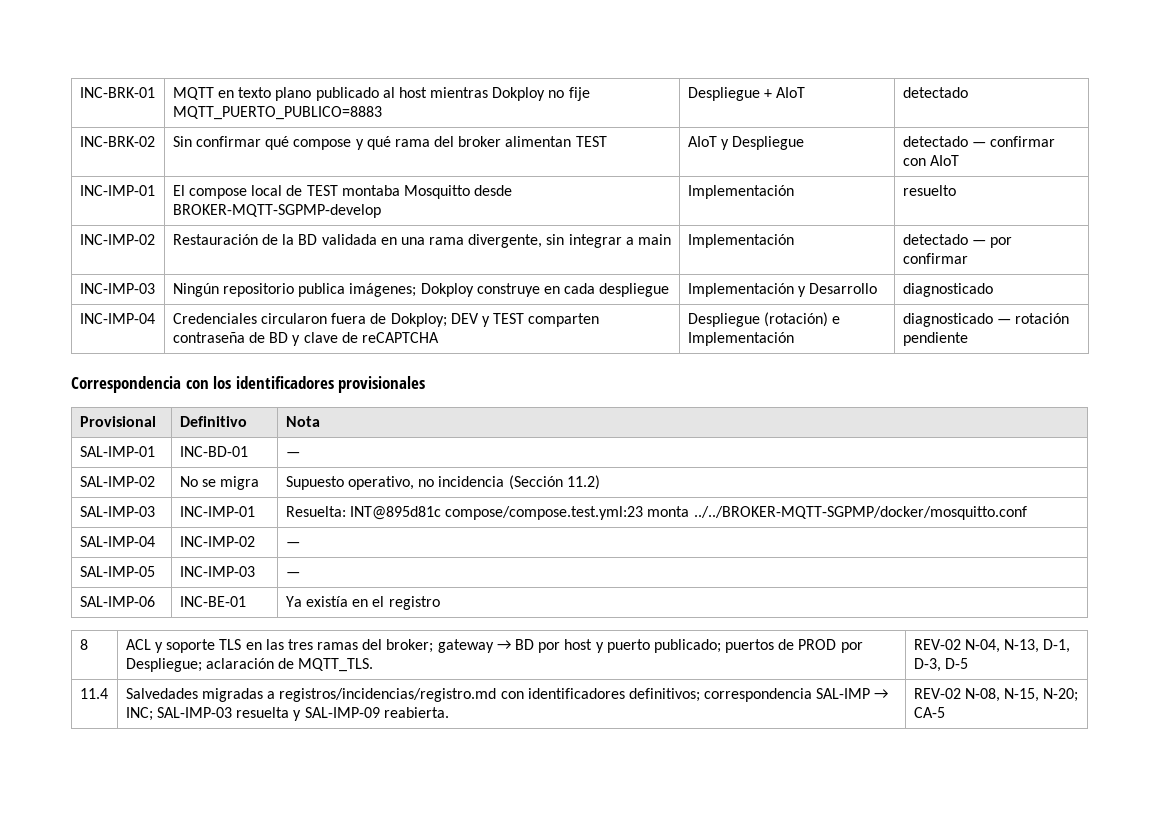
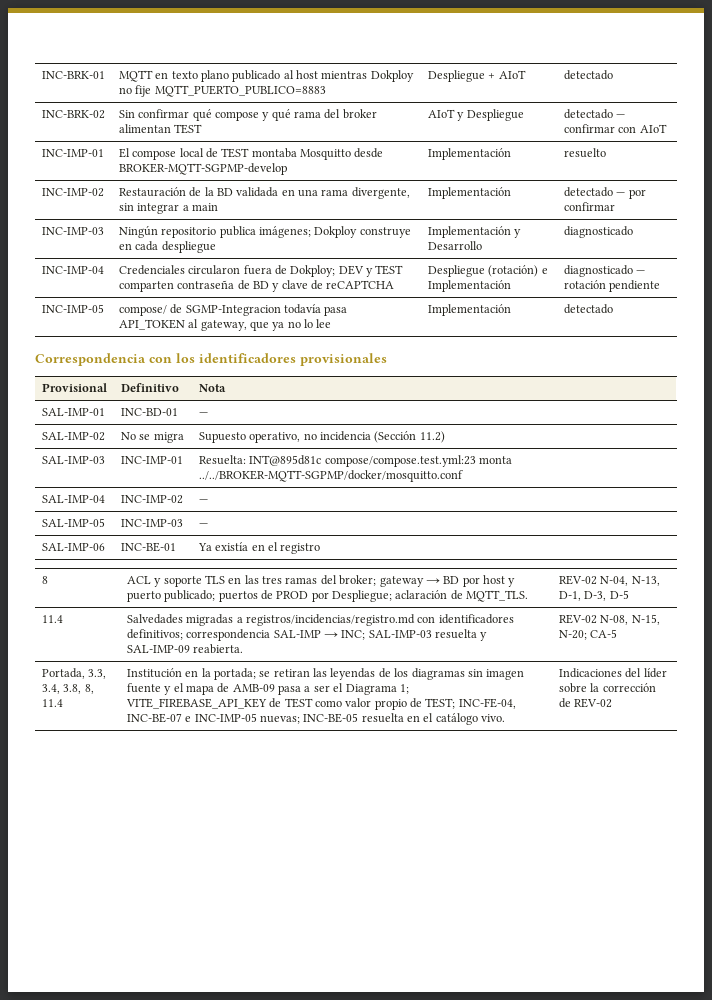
+ INC-IMP-05 | compose/ de SGMP-Integracion todavía pasa API_TOKEN al gateway, que ya no lo lee | Implementación | detectado
+ Portada, 3.3, 3.4, 3.8, 8, 11.4 | Institución en la portada; se retiran las leyendas de los diagramas sin imagen fuente y el mapa de AMB-09 pasa a ser el Diagrama 1; VITE_FIREBASE_API_KEY de TEST como valor propio de TEST; INC-FE-04, INC-BE-07 e INC-IMP-05 nuevas; INC-BE-05 resuelta en el catálogo vivo. | Indicaciones del líder sobre la corrección de REV-02

